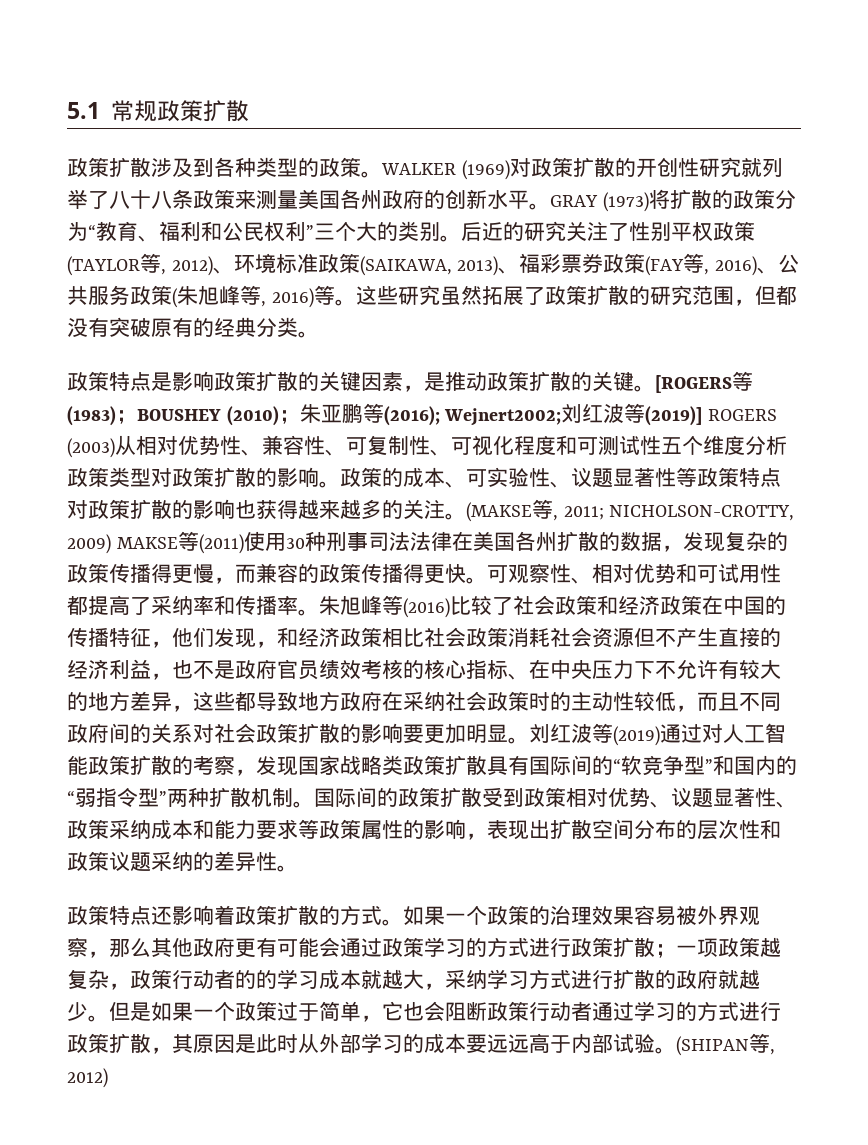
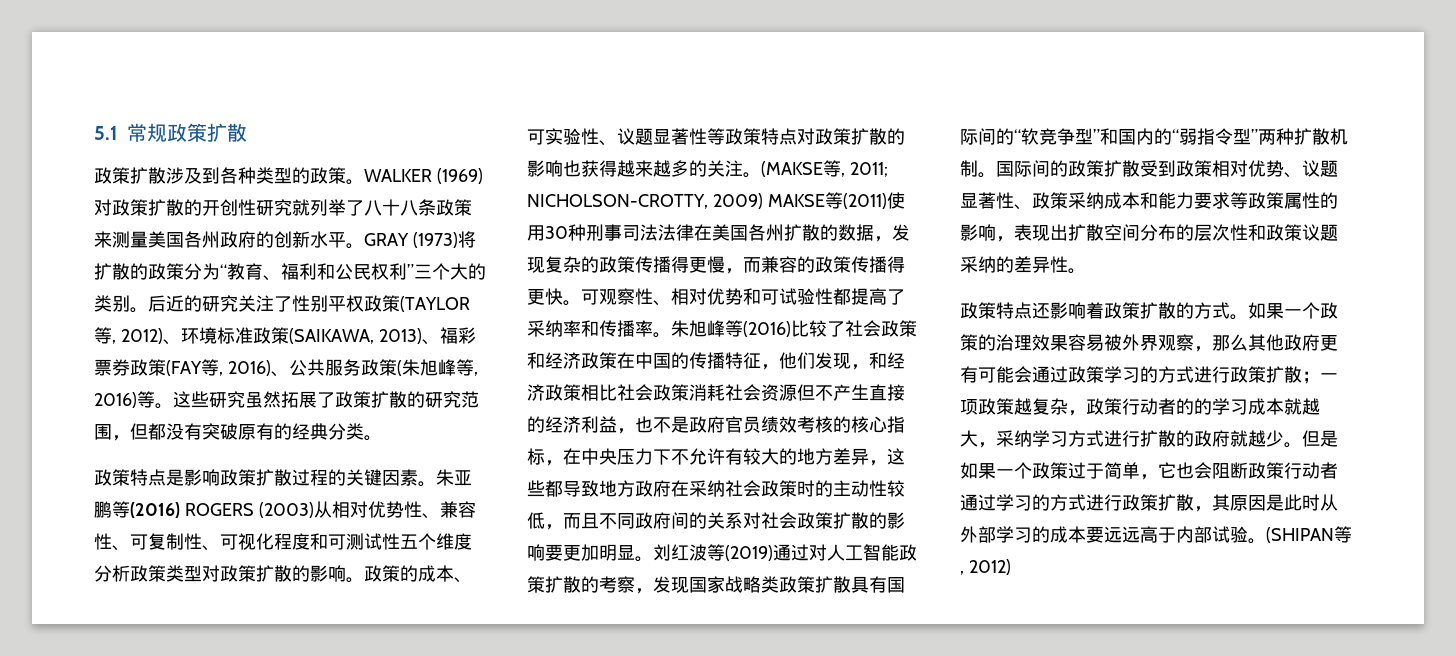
- 政策特点是影响政策扩散的关键因素，是推动政策扩散的关键。[ROGERS等(1983)；BOUSHEY (2010)；朱亚鹏等(2016); Wejnert2002;刘红波等(2019)] ROGERS (2003)从相对优势性、兼容性、可复制性、可视化程度和可测试性五个维度分析政策类型对政策扩散的影响。
+ 政策特点是影响政策扩散过程的关键因素。朱亚鹏等(2016) ROGERS (2003)从相对优势性、兼容性、可复制性、可视化程度和可测试性五个维度分析政策类型对政策扩散的影响。
- 可观察性、相对优势和可试用性都提高了采纳率和传播率。
+ 可观察性、相对优势和可试验性都提高了采纳率和传播率。
- 朱旭峰等(2016)比较了社会政策和经济政策在中国的传播特征，他们发现，和经济政策相比社会政策消耗社会资源但不产生直接的经济利益，也不是政府官员绩效考核的核心指标、在中央压力下不允许有较大的地方差异，这些都导致地方政府在采纳社会政策时的主动性较低，而且不同政府间的关系对社会政策扩散的影响要更加明显。
+ 朱旭峰等(2016)比较了社会政策和经济政策在中国的传播特征，他们发现，和经济政策相比社会政策消耗社会资源但不产生直接的经济利益，也不是政府官员绩效考核的核心指标，在中央压力下不允许有较大的地方差异，这些都导致地方政府在采纳社会政策时的主动性较低，而且不同政府间的关系对社会政策扩散的影响要更加明显。

